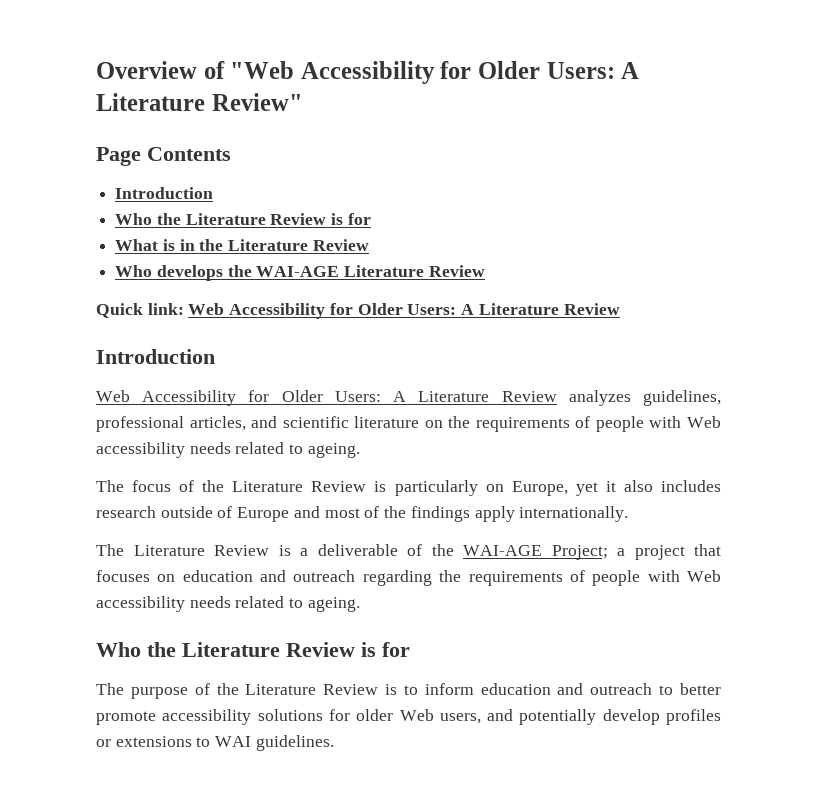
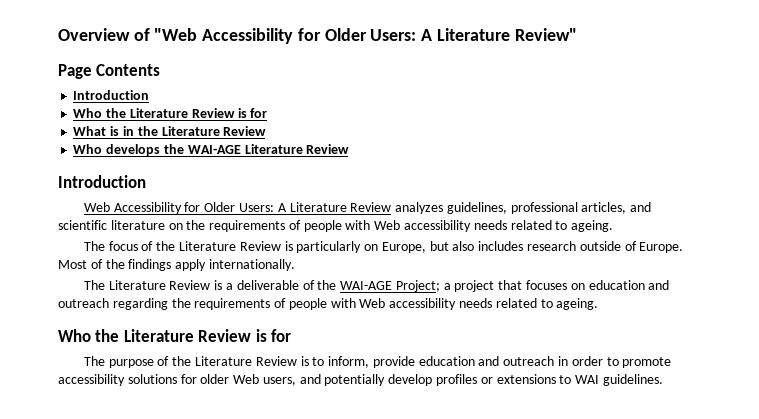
- Quick link: Web Accessibility for Older Users: A Literature Review
- The focus of the Literature Review is particularly on Europe, yet it also includes research outside of Europe and most of the findings apply internationally.
+ The focus of the Literature Review is particularly on Europe, but also includes research outside of Europe. Most of the findings apply internationally.
- The purpose of the Literature Review is to inform education and outreach to better promote accessibility solutions for older Web users, and potentially develop profiles or extensions to WAI guidelines.
+ The purpose of the Literature Review is to inform, provide education and outreach in order to promote accessibility solutions for older Web users, and potentially develop profiles or extensions to WAI guidelines.

